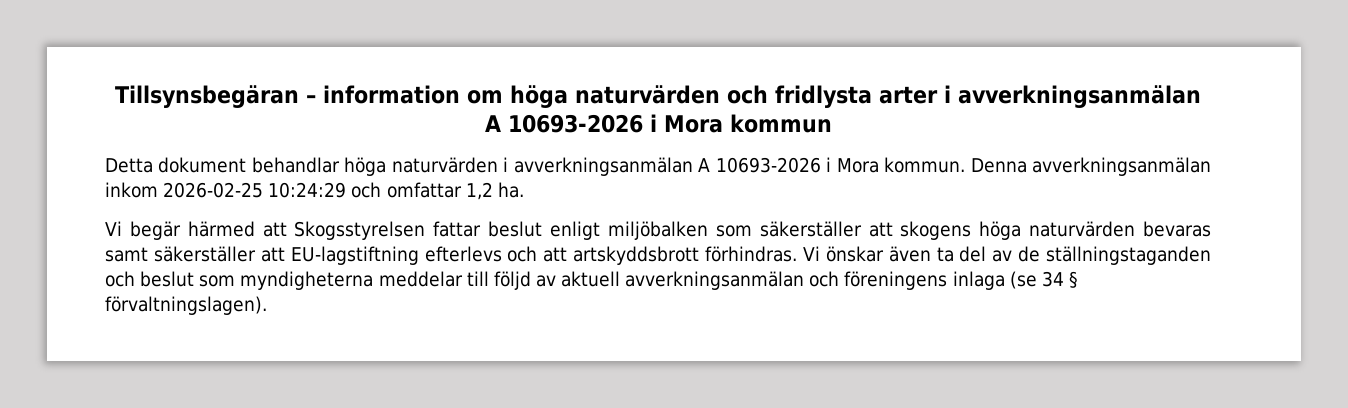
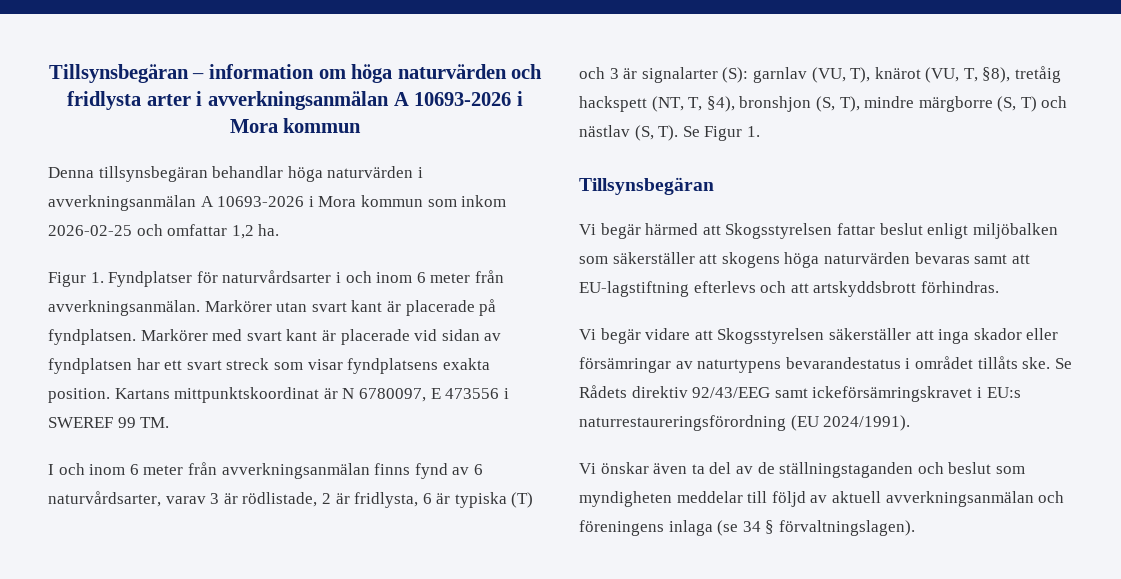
- Detta dokument behandlar höga naturvärden i avverkningsanmälan A 10693-2026 i Mora kommun. Denna avverkningsanmälan inkom 2026-02-25 10:24:29 och omfattar 1,2 ha.
+ Denna tillsynsbegäran behandlar höga naturvärden i avverkningsanmälan A 10693-2026 i Mora kommun som inkom 2026-02-25 och omfattar 1,2 ha.
+ Figur 1. Fyndplatser för naturvårdsarter i och inom 6 meter från avverkningsanmälan. Markörer utan svart kant är placerade på fyndplatsen. Markörer med svart kant är placerade vid sidan av fyndplatsen har ett svart streck som visar fyndplatsens exakta position. Kartans mittpunktskoordinat är N 6780097, E 473556 i SWEREF 99 TM.
+ I och inom 6 meter från avverkningsanmälan finns fynd av 6 naturvårdsarter, varav 3 är rödlistade, 2 är fridlysta, 6 är typiska (T) och 3 är signalarter (S): garnlav (VU, T), knärot (VU, T, §8), tretåig hackspett (NT, T, §4), bronshjon (S, T), mindre märgborre (S, T) och nästlav (S, T). Se Figur 1.
+ Tillsynsbegäran
- Vi begär härmed att Skogsstyrelsen fattar beslut enligt miljöbalken som säkerställer att skogens höga naturvärden bevaras samt säkerställer att EU-lagstiftning efterlevs och att artskyddsbrott förhindras. Vi önskar även ta del av de ställningstaganden och beslut som myndigheterna meddelar till följd av aktuell avverkningsanmälan och föreningens inlaga (se 34 § förvaltningslagen).
+ Vi begär härmed att Skogsstyrelsen fattar beslut enligt miljöbalken som säkerställer att skogens höga naturvärden bevaras samt att EU-lagstiftning efterlevs och att artskyddsbrott förhindras.
+ Vi begär vidare att Skogsstyrelsen säkerställer att inga skador eller försämringar av naturtypens bevarandestatus i området tillåts ske. Se Rådets direktiv 92/43/EEG samt ickeförsämringskravet i EU:s naturrestaureringsförordning (EU 2024/1991).
+ Vi önskar även ta del av de ställningstaganden och beslut som myndigheten meddelar till följd av aktuell avverkningsanmälan och föreningens inlaga (se 34 § förvaltningslagen).

